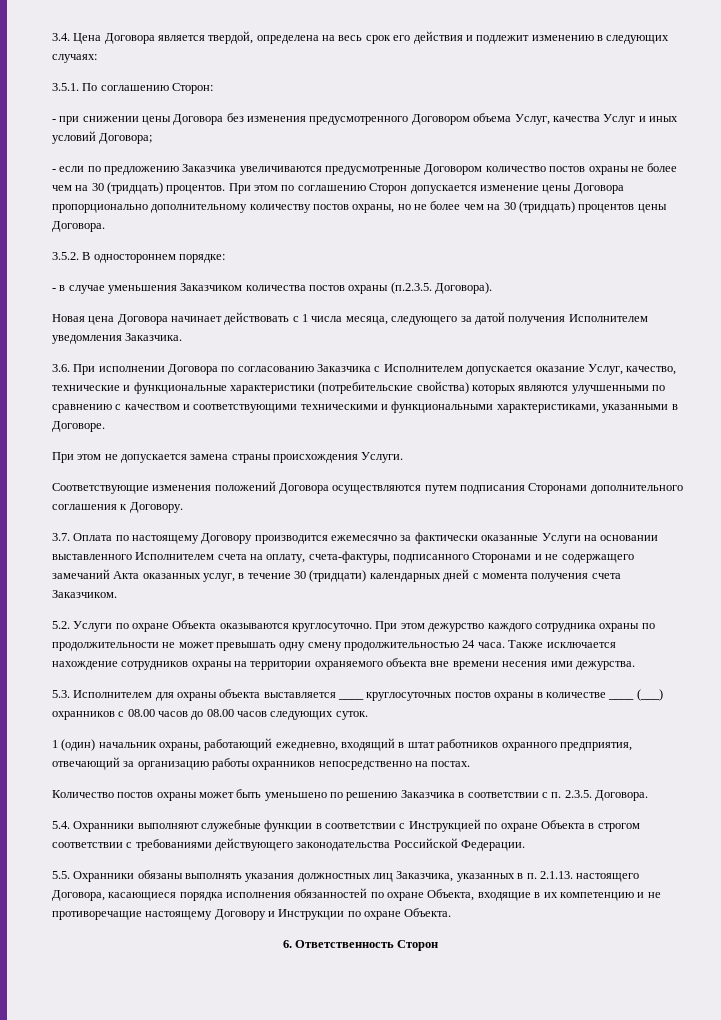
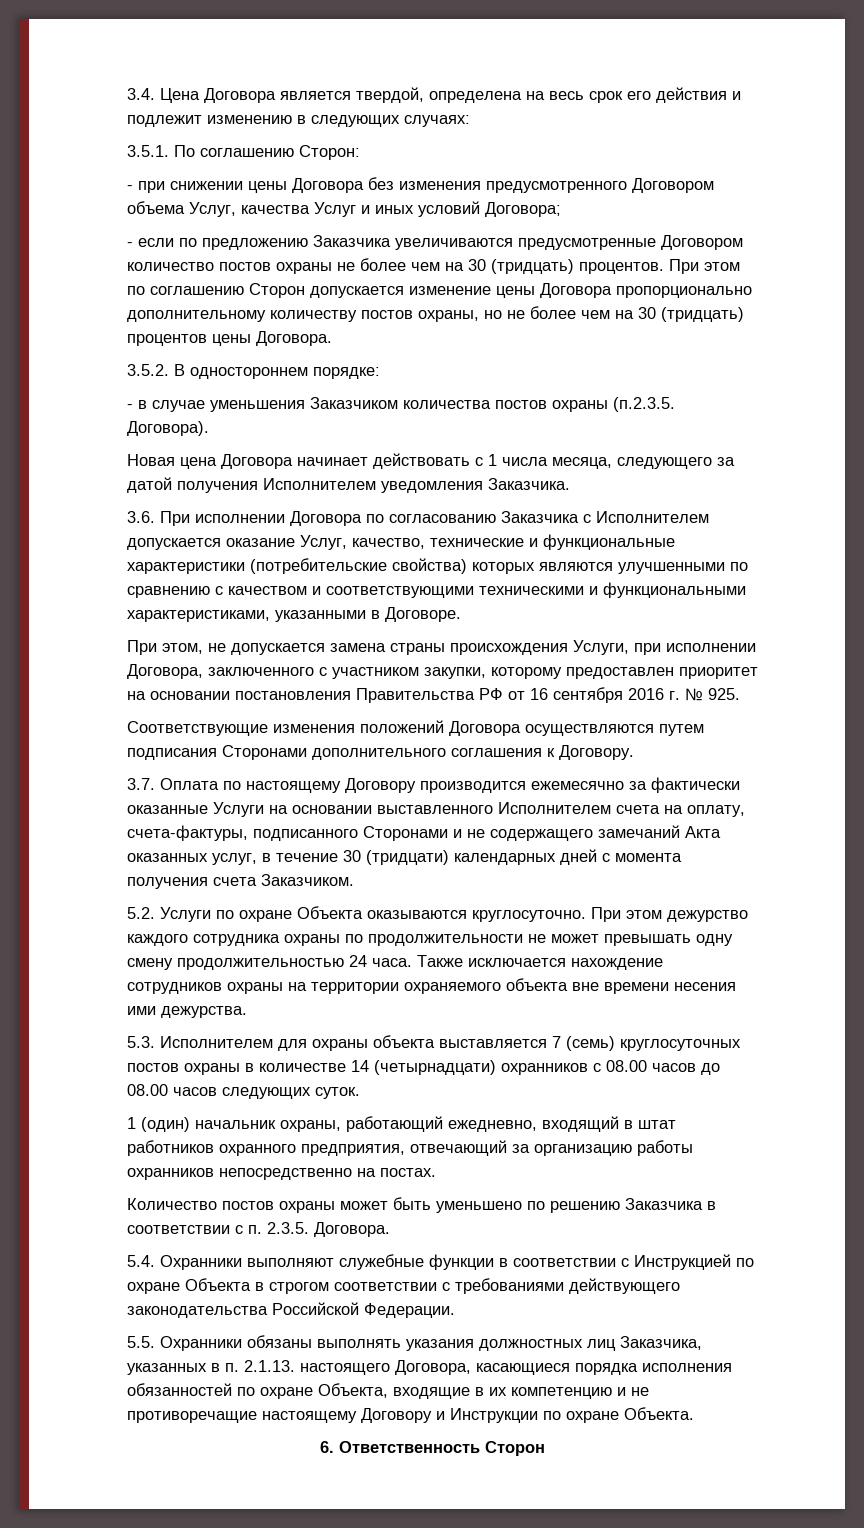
- При этом не допускается замена страны происхождения Услуги.
+ При этом, не допускается замена страны происхождения Услуги, при исполнении Договора, заключенного с участником закупки, которому предоставлен приоритет на основании постановления Правительства РФ от 16 сентября 2016 г. № 925.
- 5.3. Исполнителем для охраны объекта выставляется ____ круглосуточных постов охраны в количестве ____ (___) охранников с 08.00 часов до 08.00 часов следующих суток.
+ 5.3. Исполнителем для охраны объекта выставляется 7 (семь) круглосуточных постов охраны в количестве 14 (четырнадцати) охранников с 08.00 часов до 08.00 часов следующих суток.

